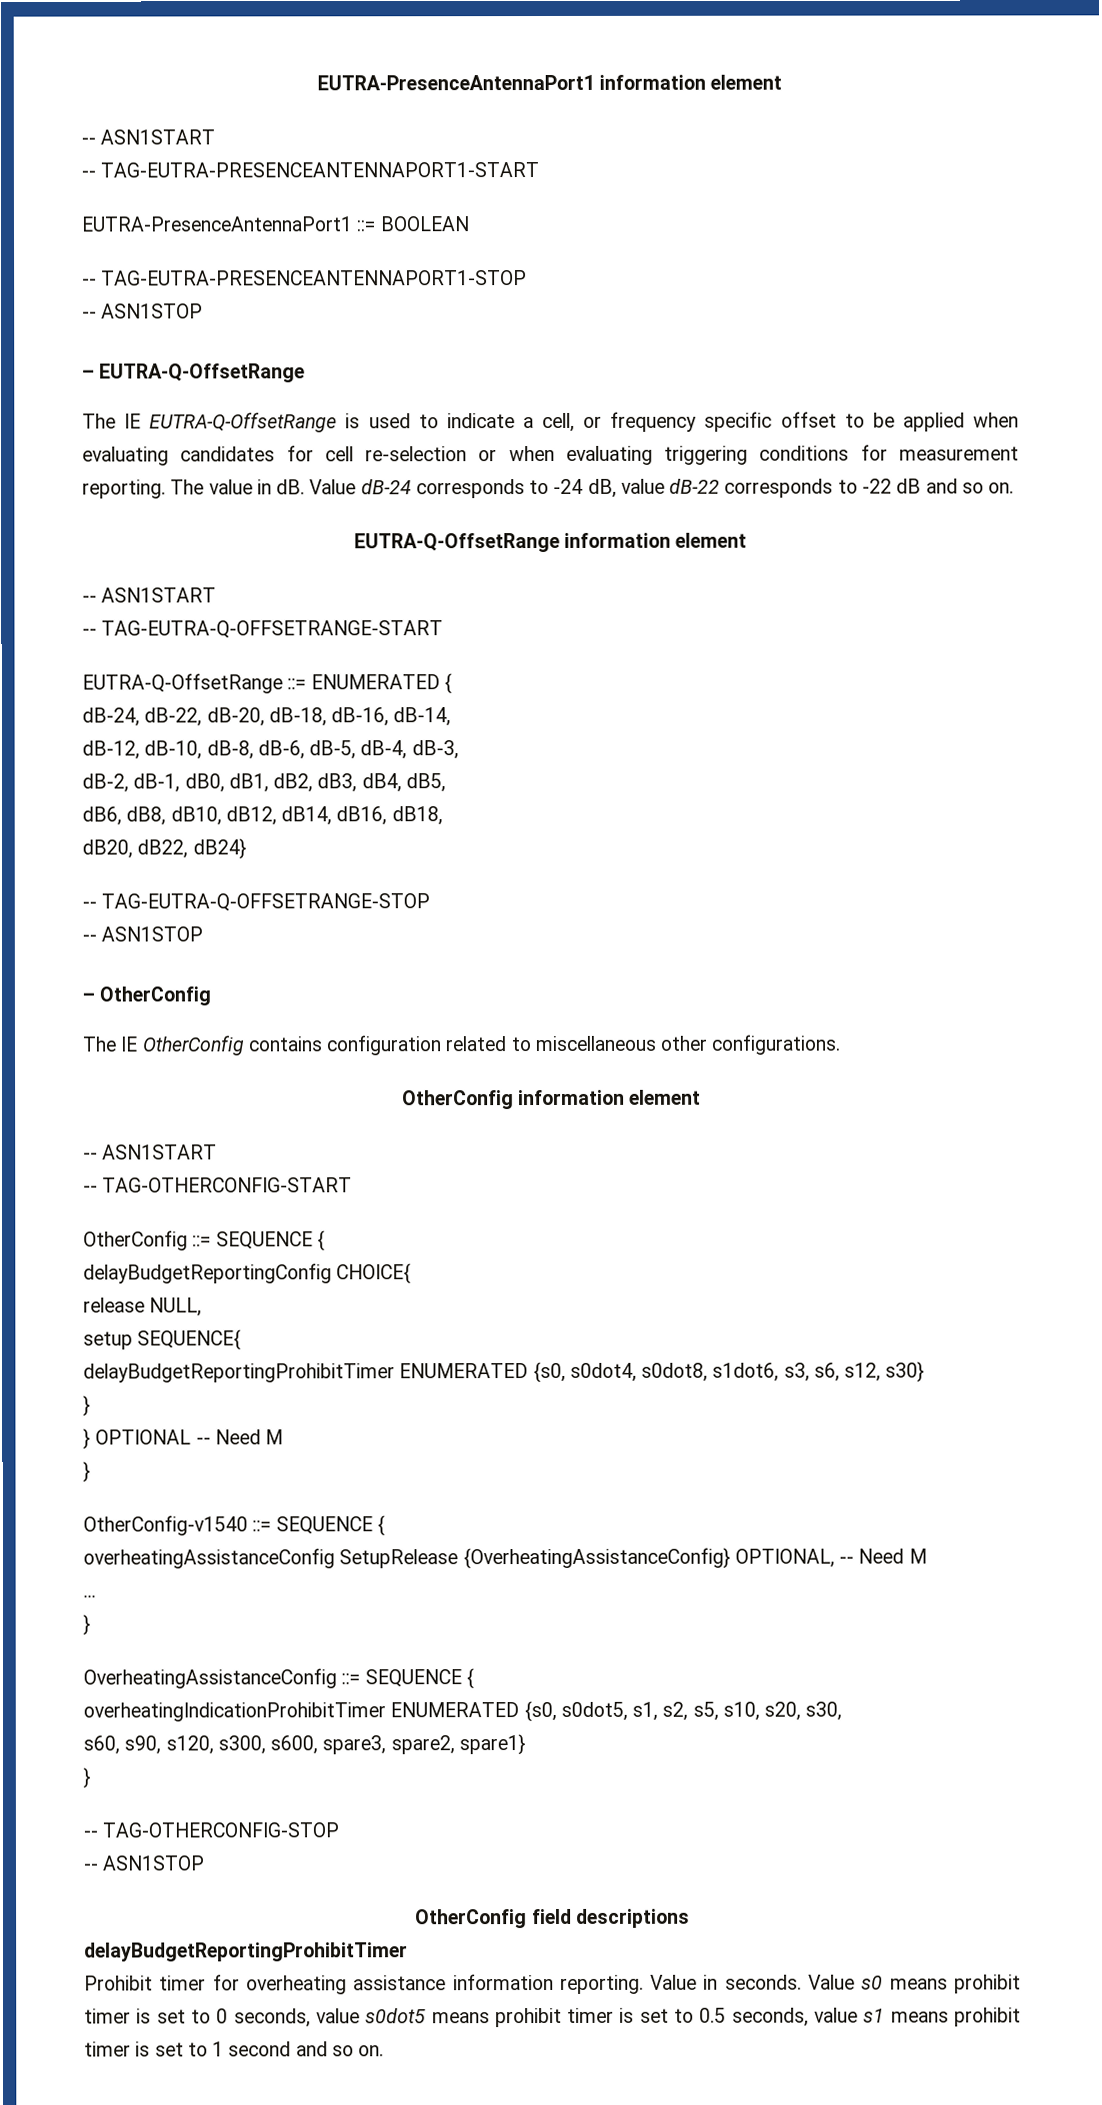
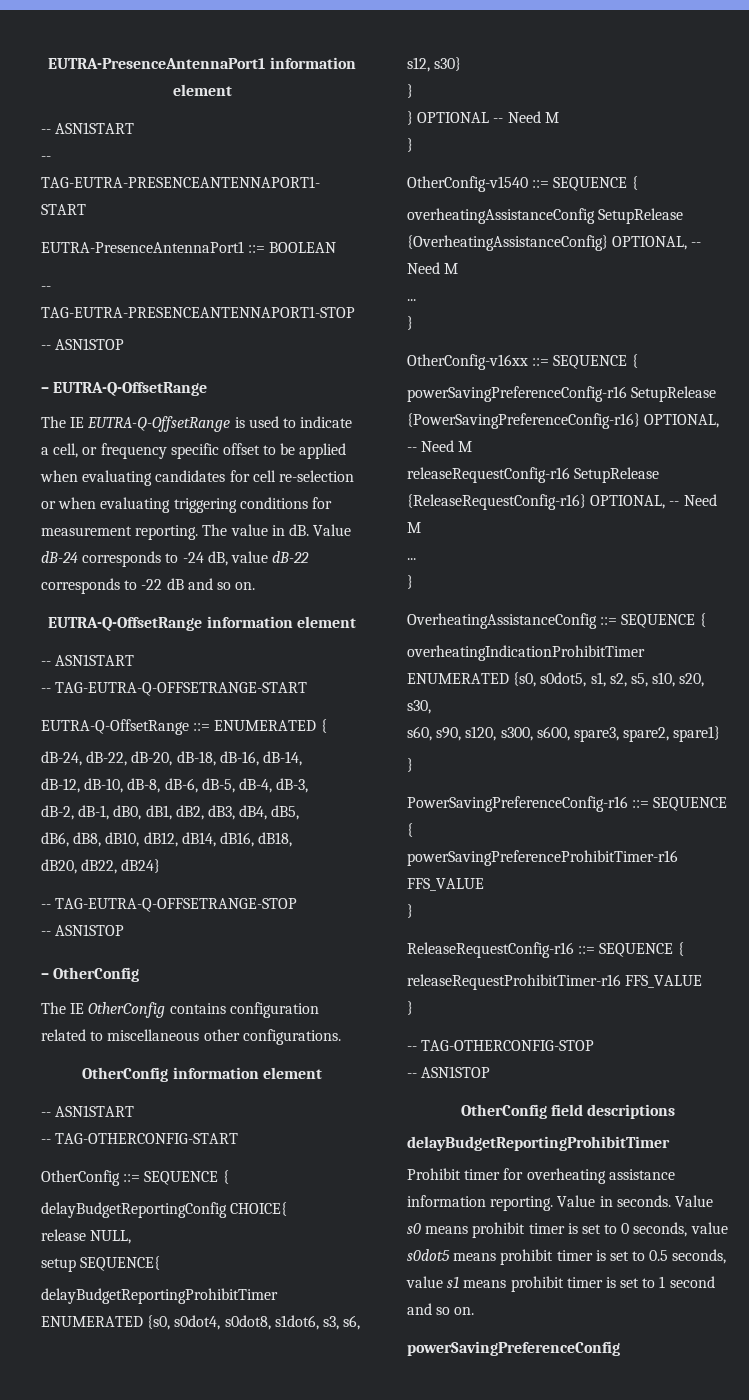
+ OtherConfig-v16xx ::= SEQUENCE {
+ powerSavingPreferenceConfig-r16 SetupRelease {PowerSavingPreferenceConfig-r16} OPTIONAL, -- Need M
+ releaseRequestConfig-r16 SetupRelease {ReleaseRequestConfig-r16} OPTIONAL, -- Need M
+ ...
+ }
+ PowerSavingPreferenceConfig-r16 ::= SEQUENCE {
+ powerSavingPreferenceProhibitTimer-r16 FFS_VALUE
+ }
+ ReleaseRequestConfig-r16 ::= SEQUENCE {
+ releaseRequestProhibitTimer-r16 FFS_VALUE
+ }
+ powerSavingPreferenceConfig

